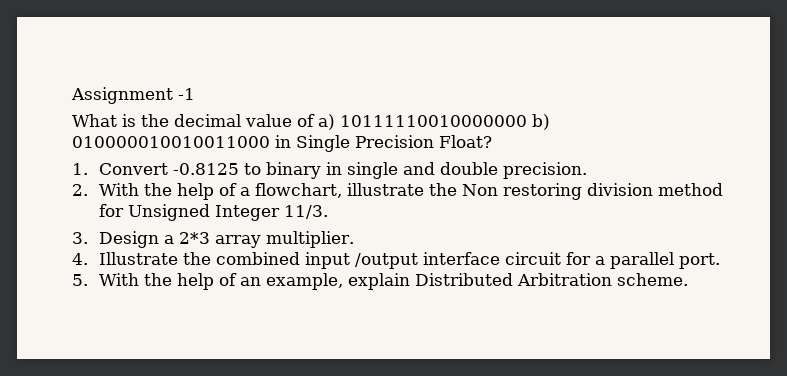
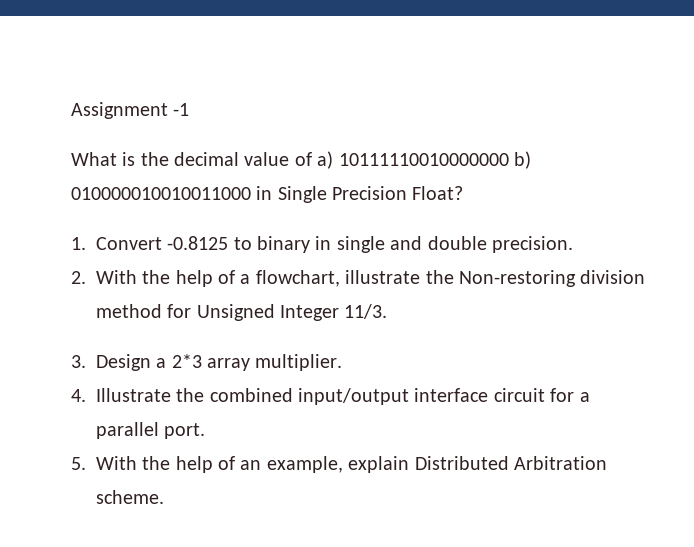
- 2. With the help of a flowchart, illustrate the Non restoring division method for Unsigned Integer 11/3.
+ 2. With the help of a flowchart, illustrate the Non-restoring division method for Unsigned Integer 11/3.
- 4. Illustrate the combined input /output interface circuit for a parallel port.
+ 4. Illustrate the combined input/output interface circuit for a parallel port.

